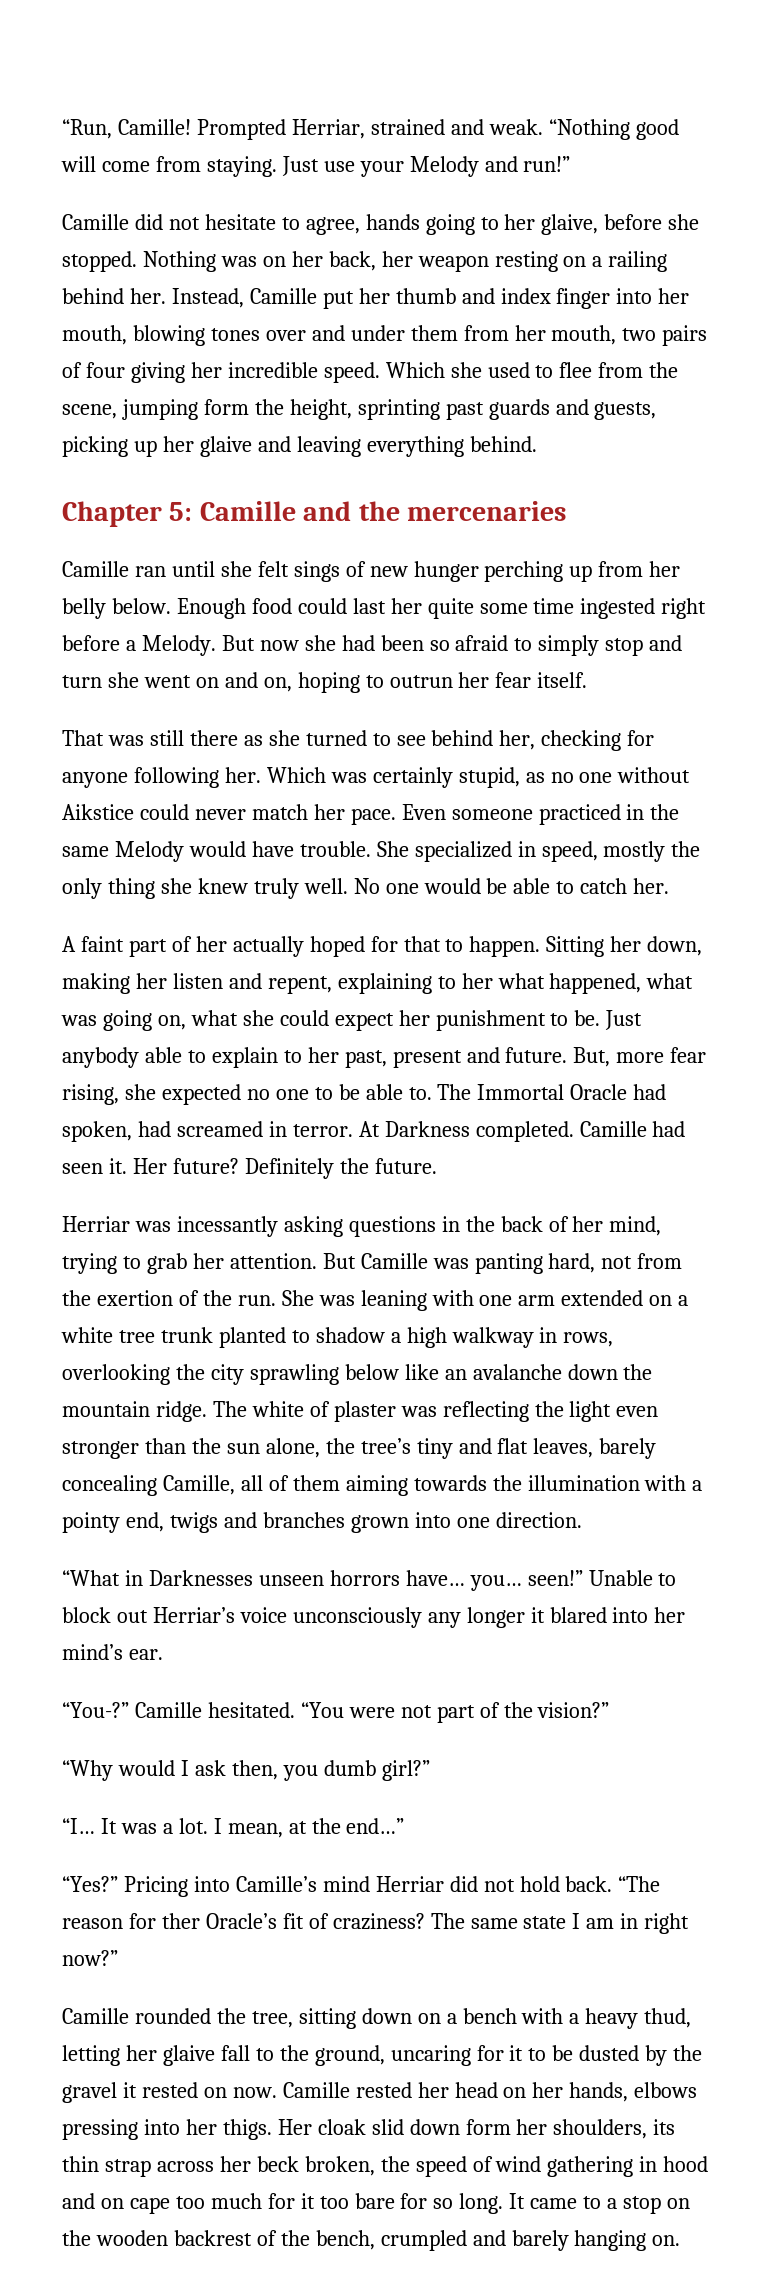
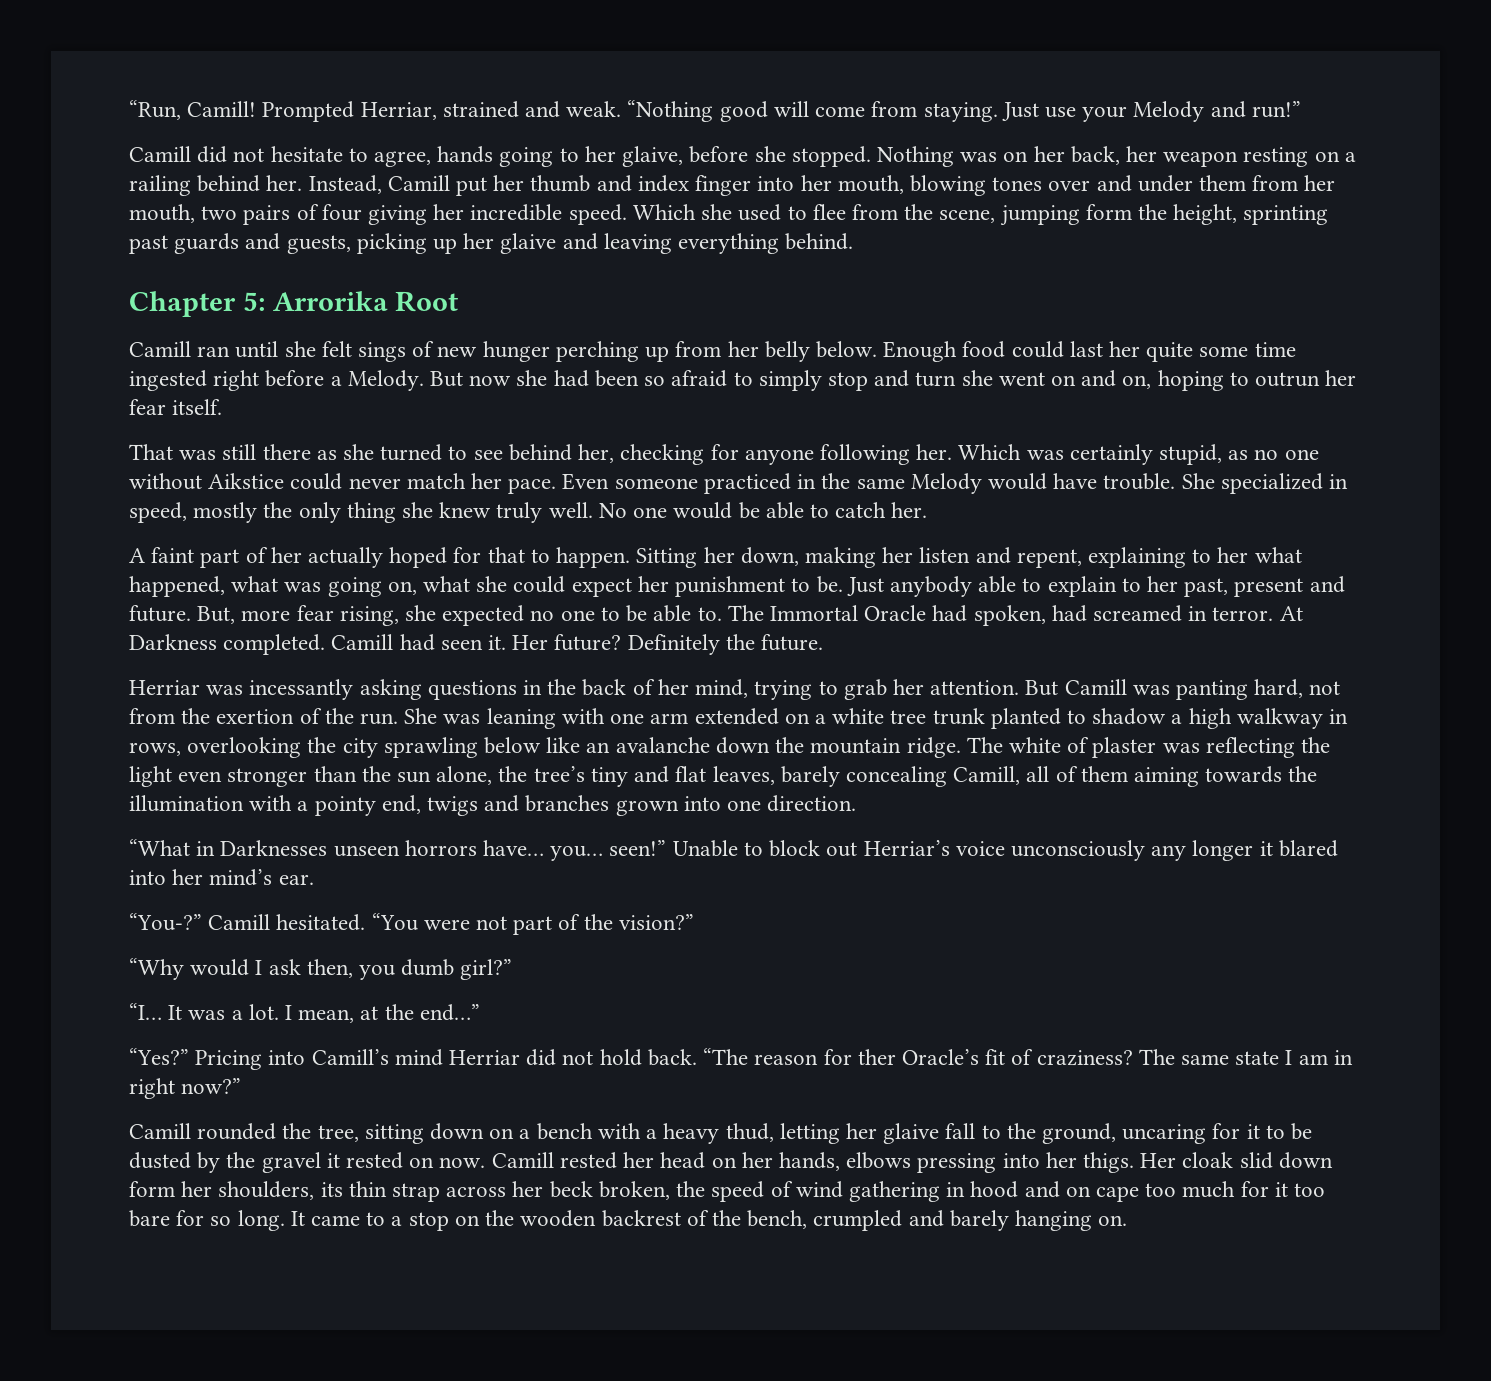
- “Run, Camille!
+ “Run, Camill!
- Camille did not hesitate to agree, hands going to her glaive, before she stopped.
+ Camill did not hesitate to agree, hands going to her glaive, before she stopped.
- Instead, Camille put her thumb and index finger into her mouth, blowing tones over and under them from her mouth, two pairs of four giving her incredible speed.
+ Instead, Camill put her thumb and index finger into her mouth, blowing tones over and under them from her mouth, two pairs of four giving her incredible speed.
- Chapter 5: Camille and the mercenaries
- Camille ran until she felt sings of new hunger perching up from her belly below.
+ Chapter 5: Arrorika Root
+ Camill ran until she felt sings of new hunger perching up from her belly below.
- Camille had seen it.
+ Camill had seen it.
- But Camille was panting hard, not from the exertion of the run.
+ But Camill was panting hard, not from the exertion of the run.
- The white of plaster was reflecting the light even stronger than the sun alone, the tree’s tiny and flat leaves, barely concealing Camille, all of them aiming towards the illumination with a pointy end, twigs and branches grown into one direction.
+ The white of plaster was reflecting the light even stronger than the sun alone, the tree’s tiny and flat leaves, barely concealing Camill, all of them aiming towards the illumination with a pointy end, twigs and branches grown into one direction.
- Camille hesitated.
+ Camill hesitated.
- Pricing into Camille’s mind Herriar did not hold back.
+ Pricing into Camill’s mind Herriar did not hold back.
- Camille rounded the tree, sitting down on a bench with a heavy thud, letting her glaive fall to the ground, uncaring for it to be dusted by the gravel it rested on now.
+ Camill rounded the tree, sitting down on a bench with a heavy thud, letting her glaive fall to the ground, uncaring for it to be dusted by the gravel it rested on now.
- Camille rested her head on her hands, elbows pressing into her thigs.
+ Camill rested her head on her hands, elbows pressing into her thigs.

